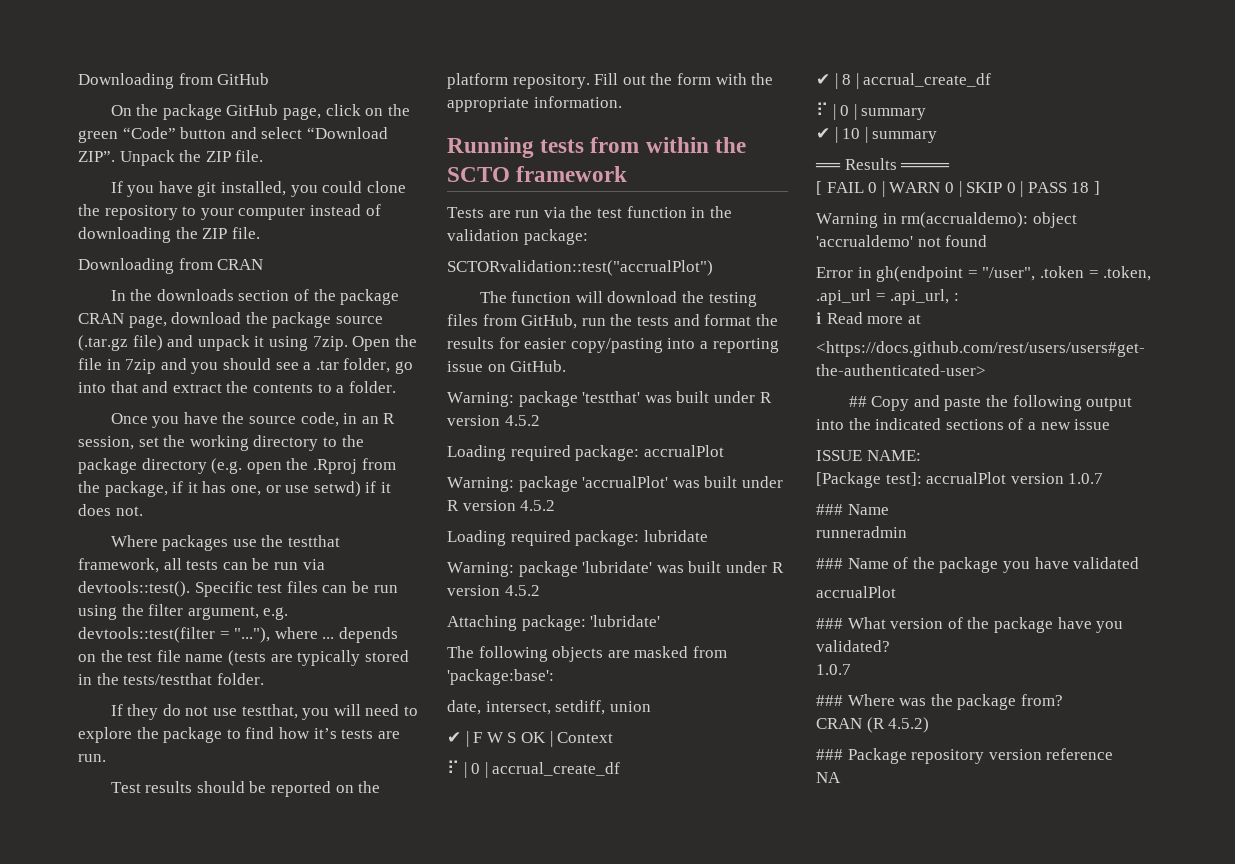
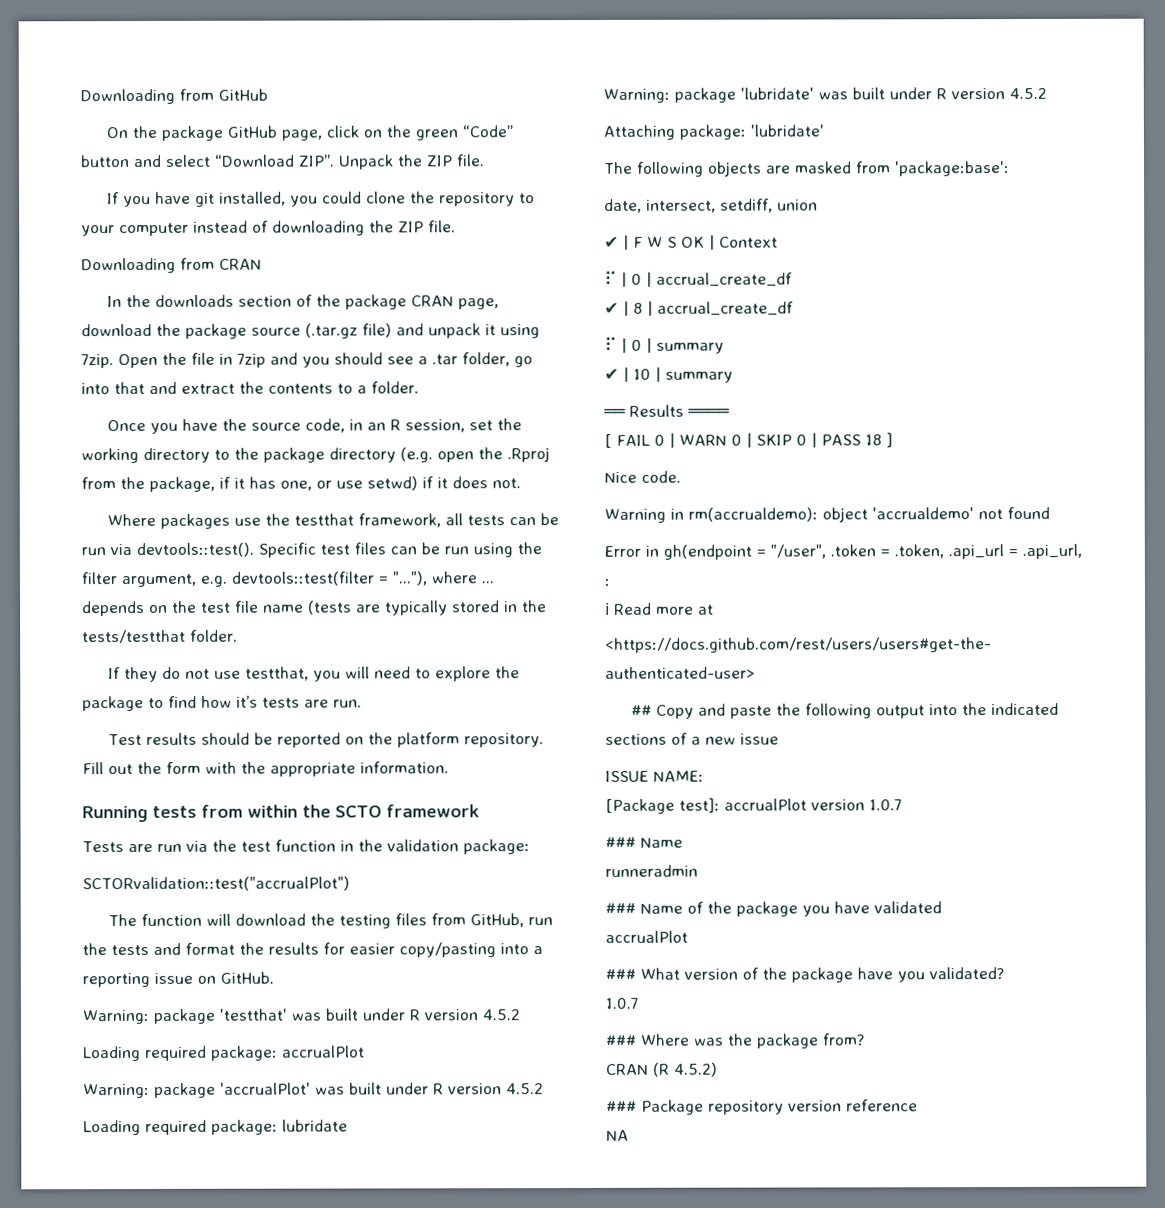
+ Nice code.

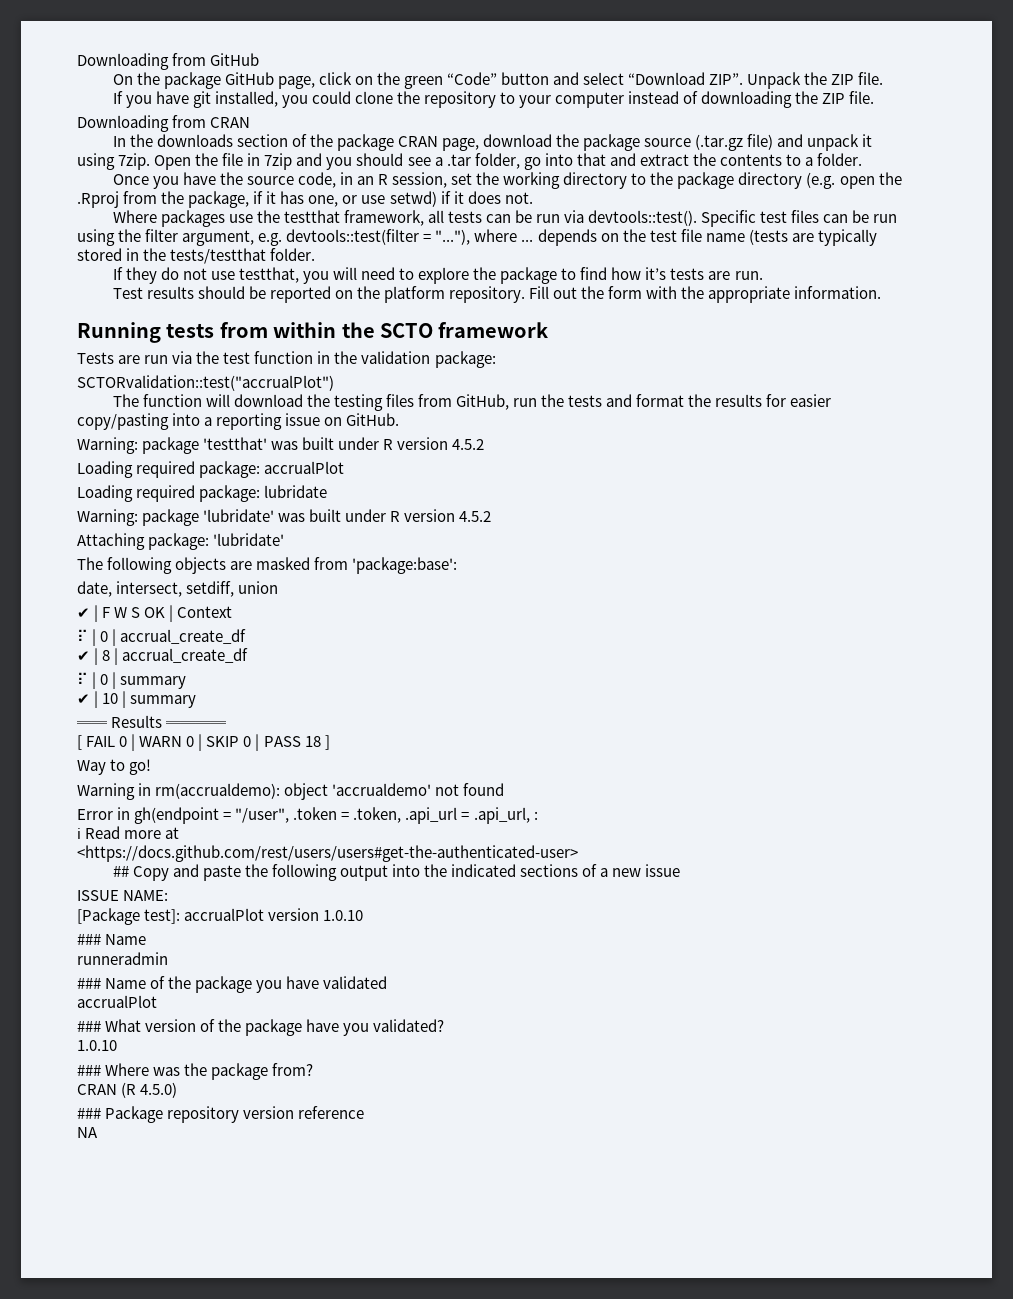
- Warning: package 'accrualPlot' was built under R version 4.5.2
- Nice code.
+ Way to go!
- [Package test]: accrualPlot version 1.0.7
+ [Package test]: accrualPlot version 1.0.10
  ### What version of the package have you validated?
- 1.0.7
+ 1.0.10
- CRAN (R 4.5.2)
+ CRAN (R 4.5.0)

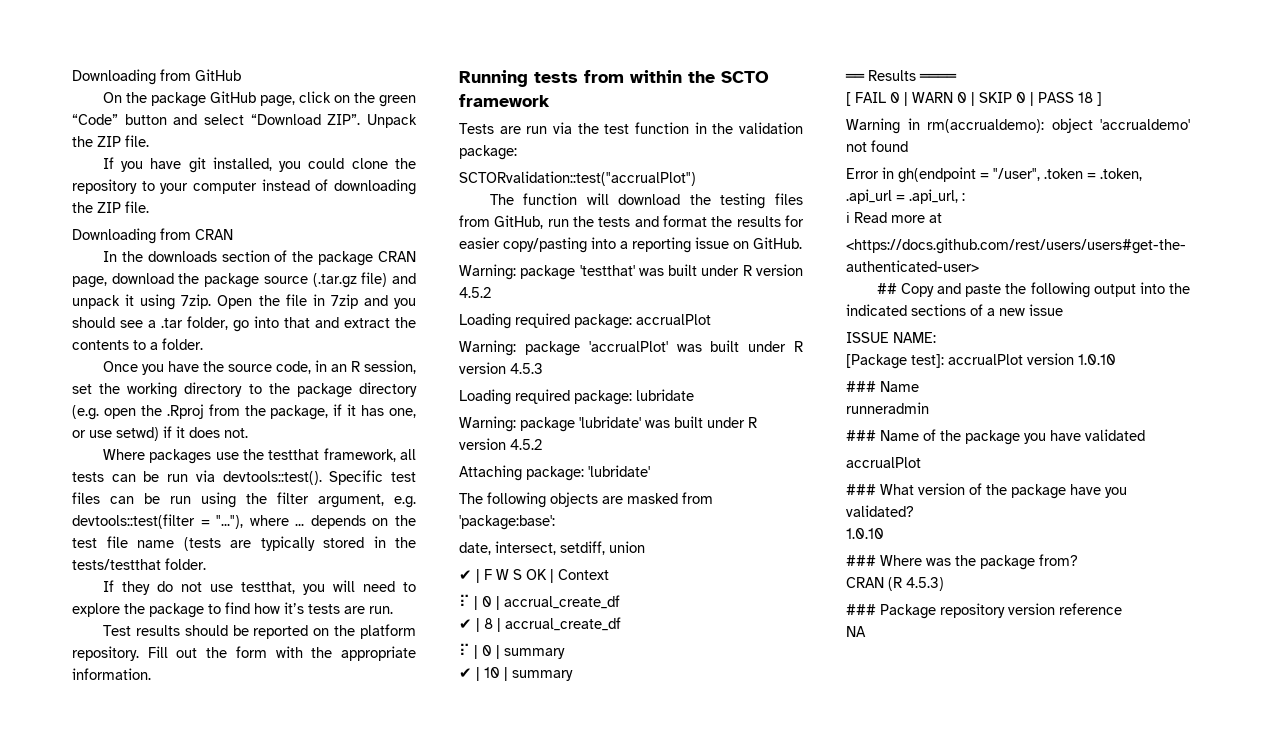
+ Warning: package 'accrualPlot' was built under R version 4.5.3
- Way to go!
- CRAN (R 4.5.0)
+ CRAN (R 4.5.3)

